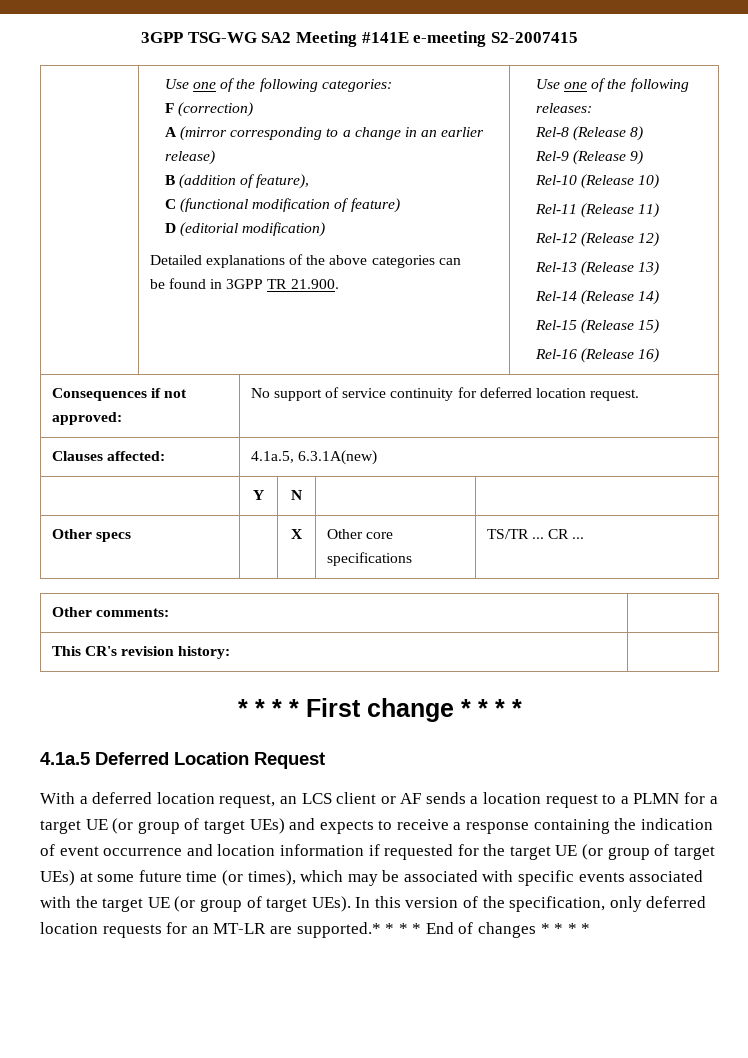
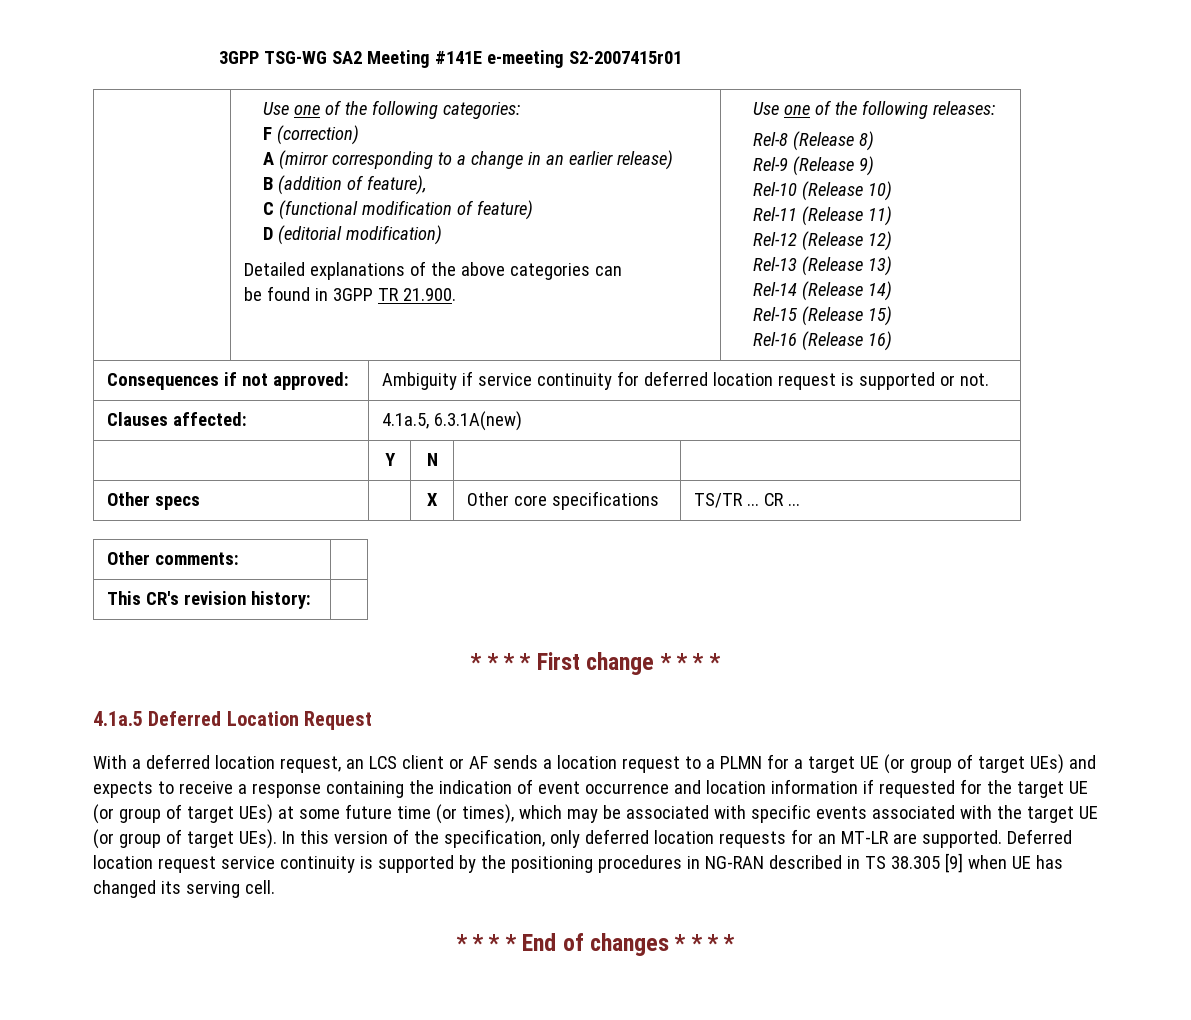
- 3GPP TSG-WG SA2 Meeting #141E e-meeting S2-2007415
+ 3GPP TSG-WG SA2 Meeting #141E e-meeting S2-2007415r01
- Consequences if not approved: | No support of service continuity for deferred location request.
+ Consequences if not approved: | Ambiguity if service continuity for deferred location request is supported or not.
- In this version of the specification, only deferred location requests for an MT-LR are supported.* * * * End of changes * * * *
+ In this version of the specification, only deferred location requests for an MT-LR are supported. Deferred location request service continuity is supported by the positioning procedures in NG-RAN described in TS 38.305 [9] when UE has changed its serving cell.
+ * * * * End of changes * * * *

